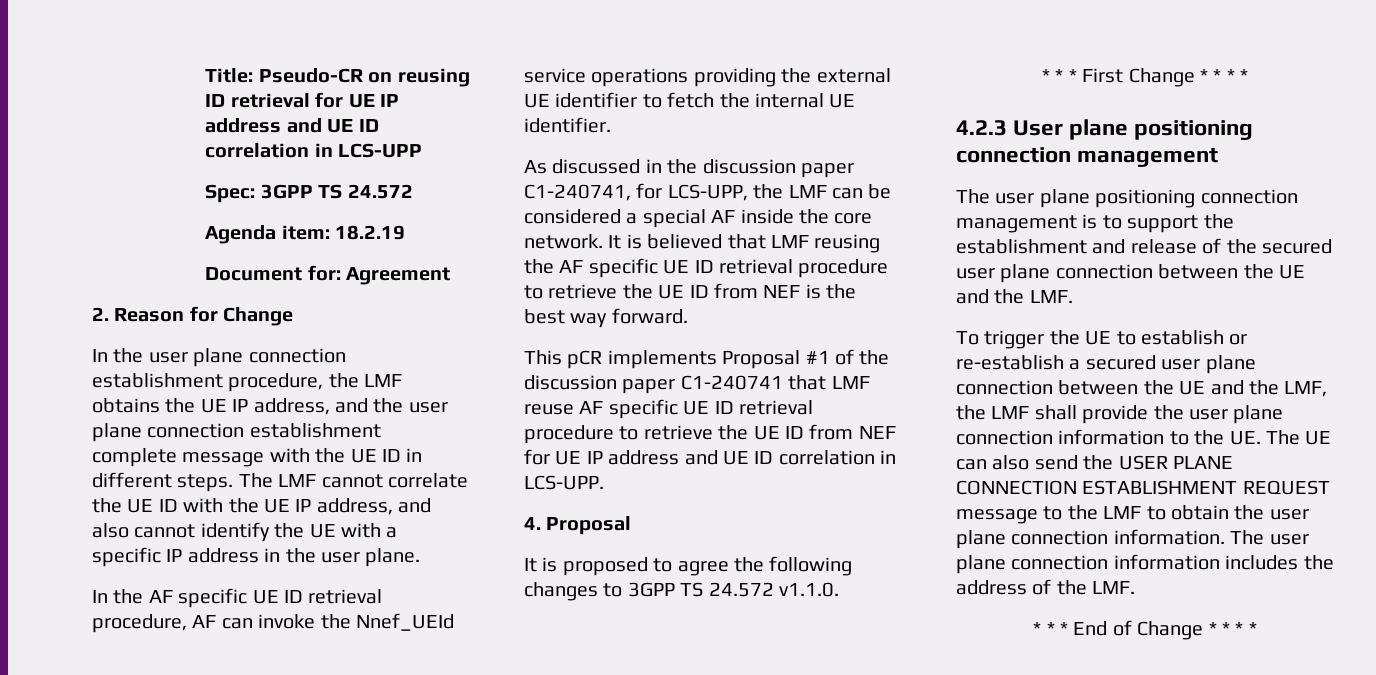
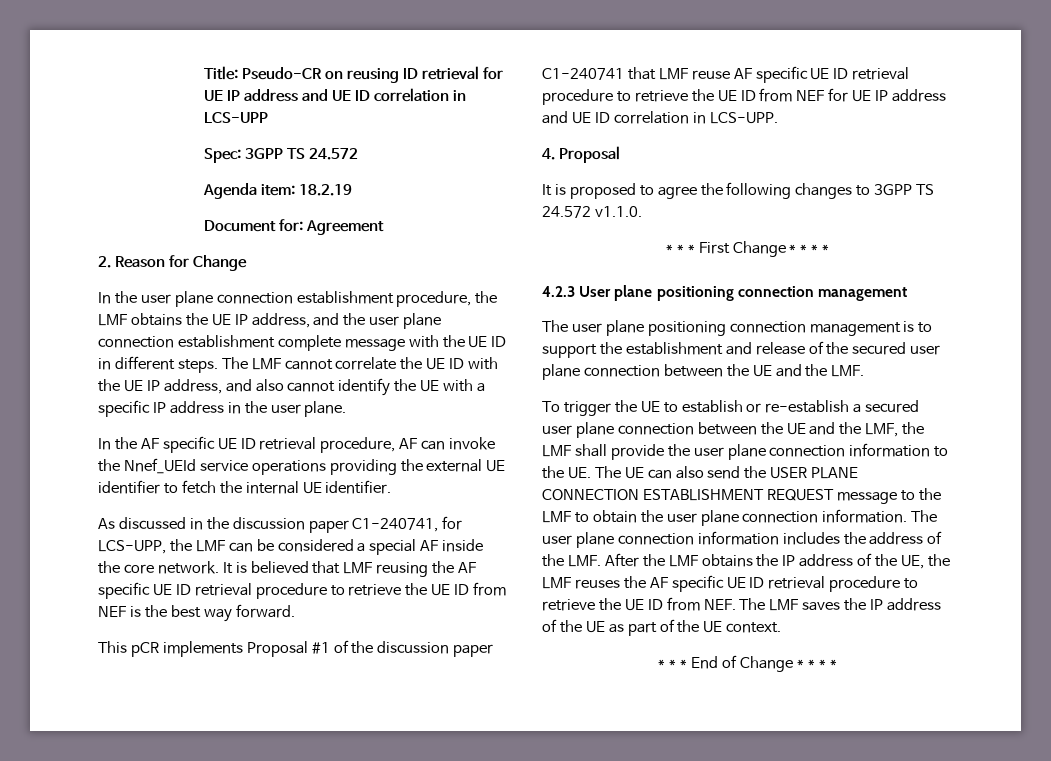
- The user plane connection information includes the address of the LMF.
+ The user plane connection information includes the address of the LMF. After the LMF obtains the IP address of the UE, the LMF reuses the AF specific UE ID retrieval procedure to retrieve the UE ID from NEF. The LMF saves the IP address of the UE as part of the UE context.

